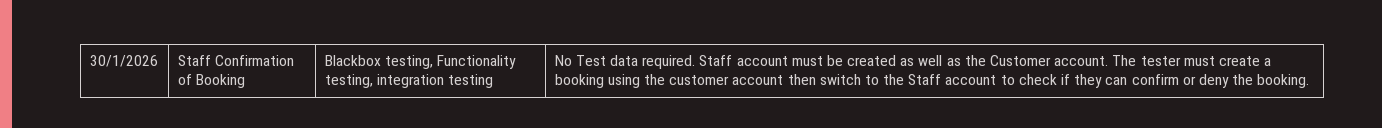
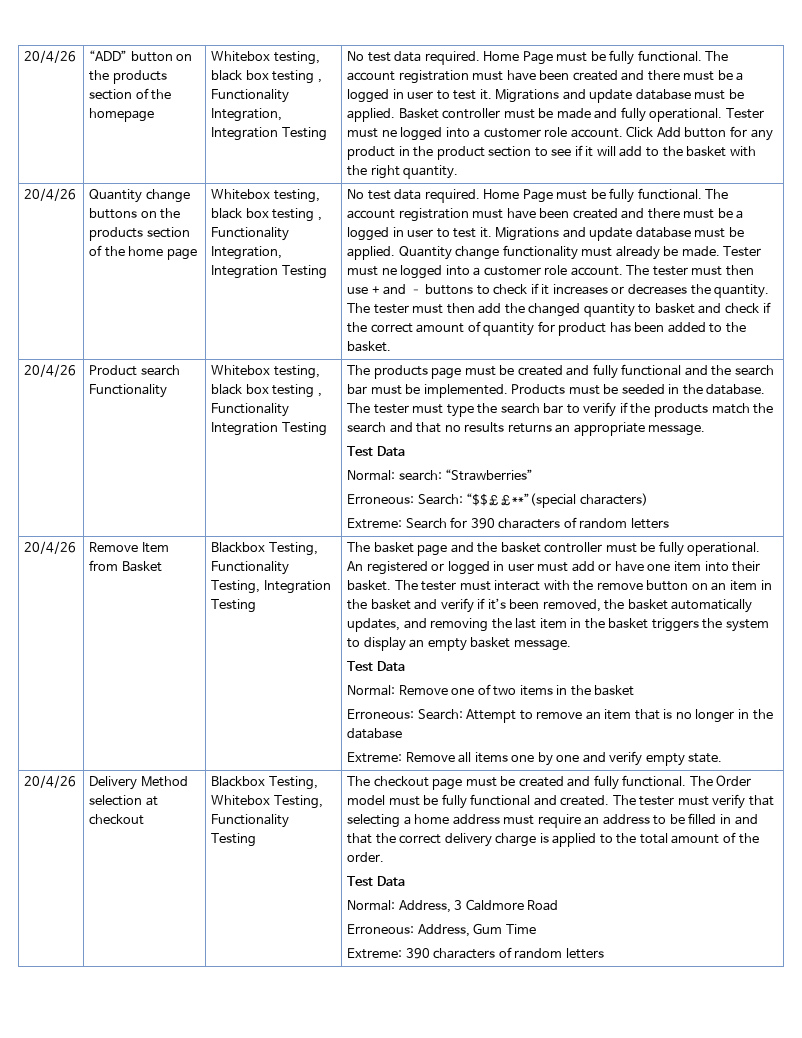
- 30/1/2026 | Staff Confirmation of Booking | Blackbox testing, Functionality testing, integration testing | No Test data required. Staff account must be created as well as the Customer account. The tester must create a booking using the customer account then switch to the Staff account to check if they can confirm or deny the booking.
+ 20/4/26 | “ADD” button on the products section of the homepage | Whitebox testing, black box testing , Functionality Integration, Integration Testing | No test data required. Home Page must be fully functional. The account registration must have been created and there must be a logged in user to test it. Migrations and update database must be applied. Basket controller must be made and fully operational. Tester must ne logged into a customer role account. Click Add button for any product in the product section to see if it will add to the basket with the right quantity.
+ 20/4/26 | Quantity change buttons on the products section of the home page | Whitebox testing, black box testing , Functionality Integration, Integration Testing | No test data required. Home Page must be fully functional. The account registration must have been created and there must be a logged in user to test it. Migrations and update database must be applied. Quantity change functionality must already be made. Tester must ne logged into a customer role account. The tester must then use + and – buttons to check if it increases or decreases the quantity. The tester must then add the changed quantity to basket and check if the correct amount of quantity for product has been added to the basket.
+ 20/4/26 | Product search Functionality | Whitebox testing, black box testing , Functionality Integration Testing | The products page must be created and fully functional and the search bar must be implemented. Products must be seeded in the database. The tester must type the search bar to verify if the products match the search and that no results returns an appropriate message.
+ Test Data
+ Normal: search: “Strawberries”
+ Erroneous: Search: “$$££**”(special characters)
+ Extreme: Search for 390 characters of random letters
+ 20/4/26 | Remove Item from Basket | Blackbox Testing, Functionality Testing, Integration Testing | The basket page and the basket controller must be fully operational. An registered or logged in user must add or have one item into their basket. The tester must interact with the remove button on an item in the basket and verify if it’s been removed, the basket automatically updates, and removing the last item in the basket triggers the system to display an empty basket message.
+ Test Data
+ Normal: Remove one of two items in the basket
+ Erroneous: Search: Attempt to remove an item that is no longer in the database
+ Extreme: Remove all items one by one and verify empty state.
+ 20/4/26 | Delivery Method selection at checkout | Blackbox Testing, Whitebox Testing, Functionality Testing | The checkout page must be created and fully functional. The Order model must be fully functional and created. The tester must verify that selecting a home address must require an address to be filled in and that the correct delivery charge is applied to the total amount of the order.
+ Test Data
+ Normal: Address, 3 Caldmore Road
+ Erroneous: Address, Gum Time
+ Extreme: 390 characters of random letters

